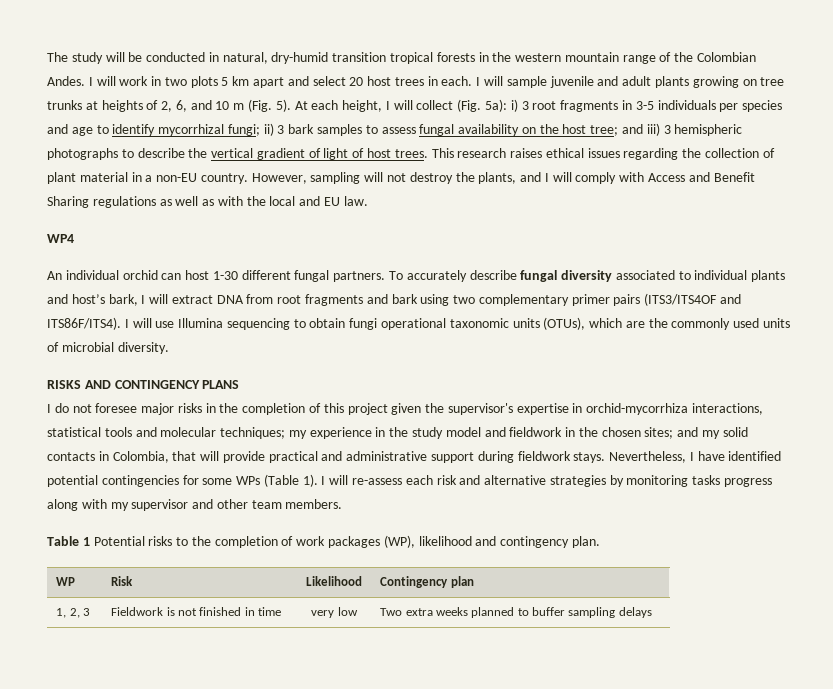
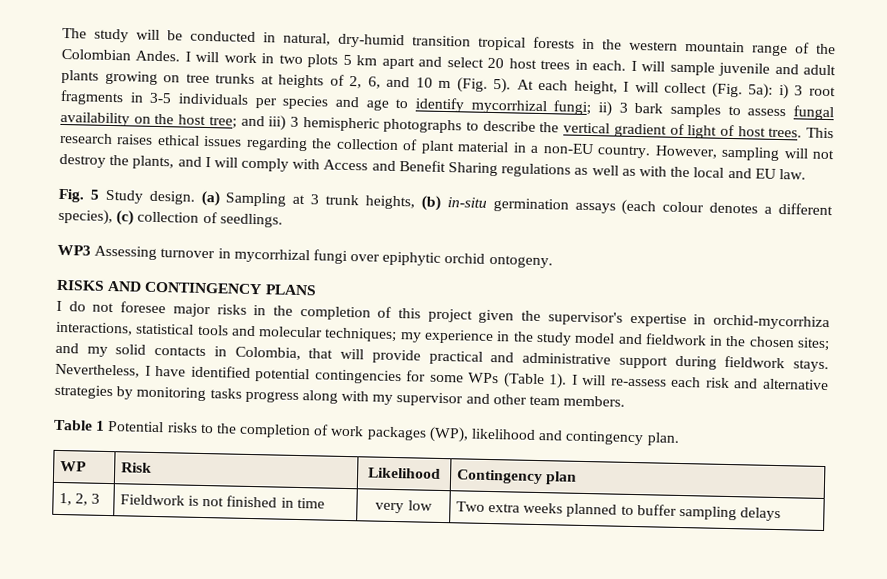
- WP4
- An individual orchid can host 1-30 different fungal partners. To accurately describe fungal diversity associated to individual plants and host’s bark, I will extract DNA from root fragments and bark using two complementary primer pairs (ITS3/ITS4OF and ITS86F/ITS4). I will use Illumina sequencing to obtain fungi operational taxonomic units (OTUs), which are the commonly used units of microbial diversity.
+ Fig. 5 Study design. (a) Sampling at 3 trunk heights, (b) in-situ germination assays (each colour denotes a different species), (c) collection of seedlings.
+ WP3 Assessing turnover in mycorrhizal fungi over epiphytic orchid ontogeny.

